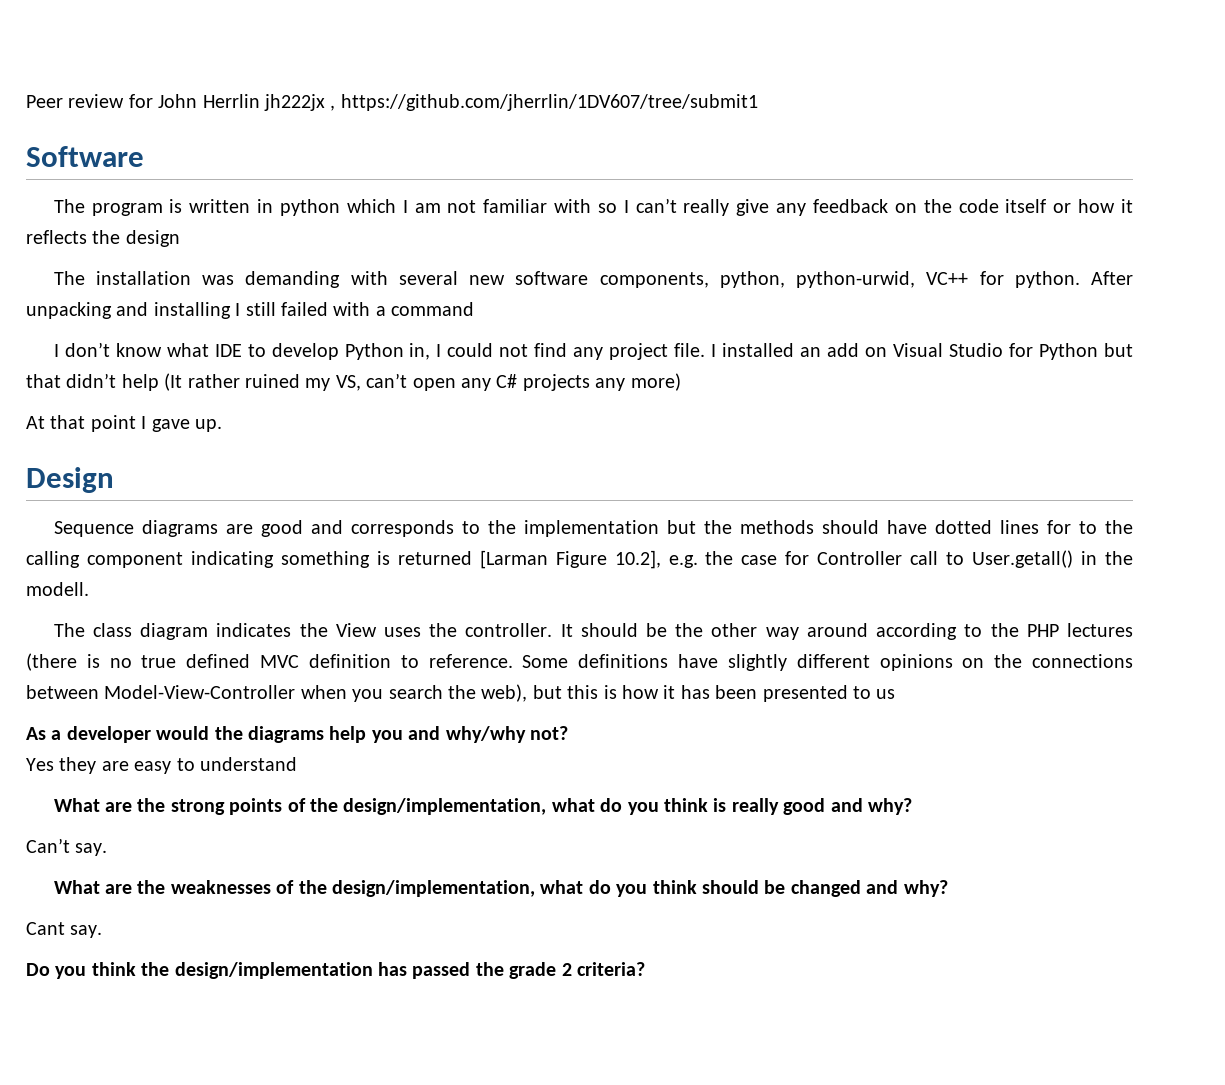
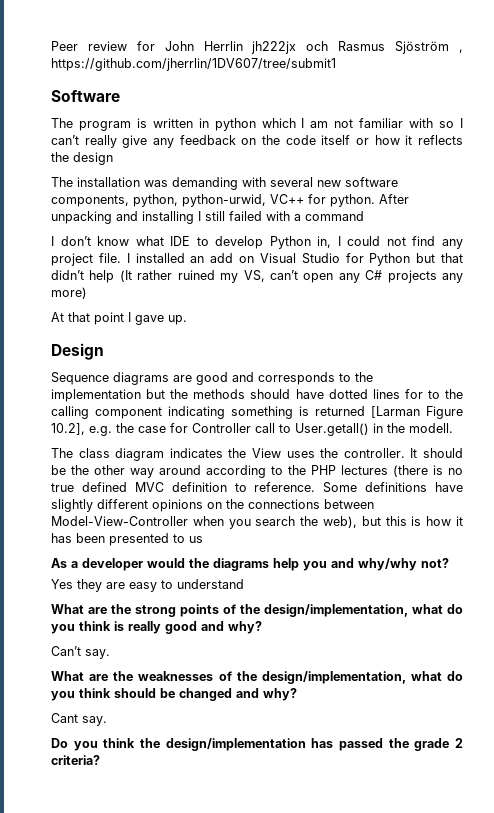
- Peer review for John Herrlin jh222jx , https://github.com/jherrlin/1DV607/tree/submit1
+ Peer review for John Herrlin jh222jx och Rasmus Sjöström , https://github.com/jherrlin/1DV607/tree/submit1

